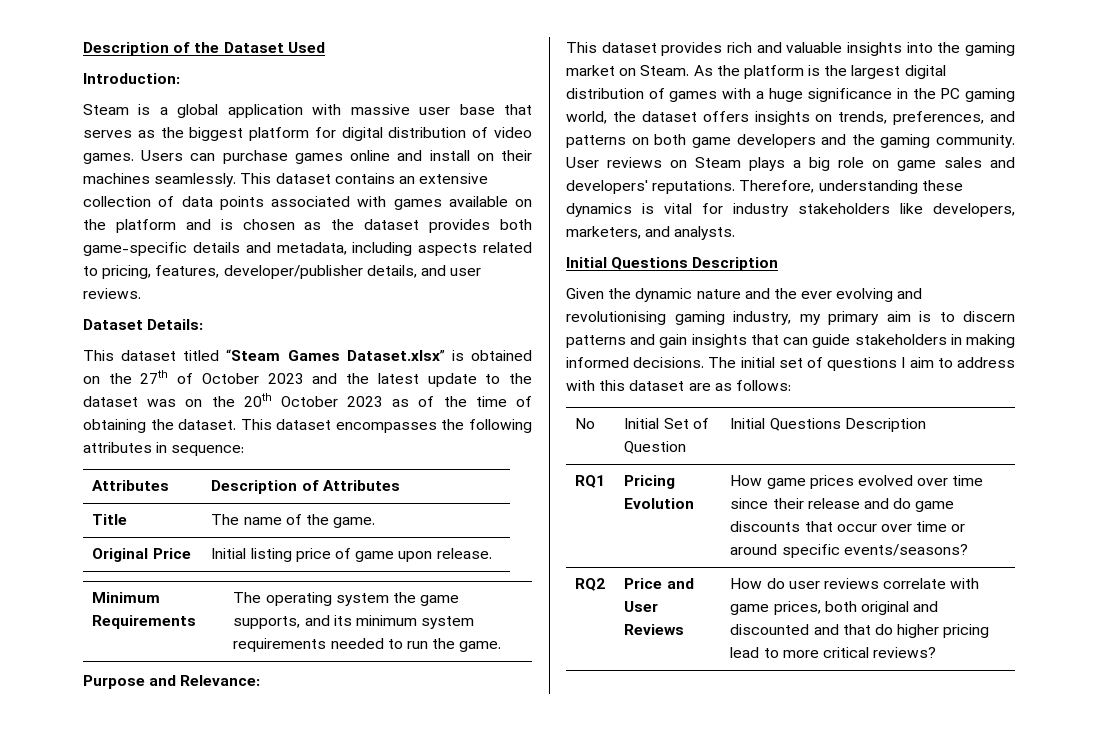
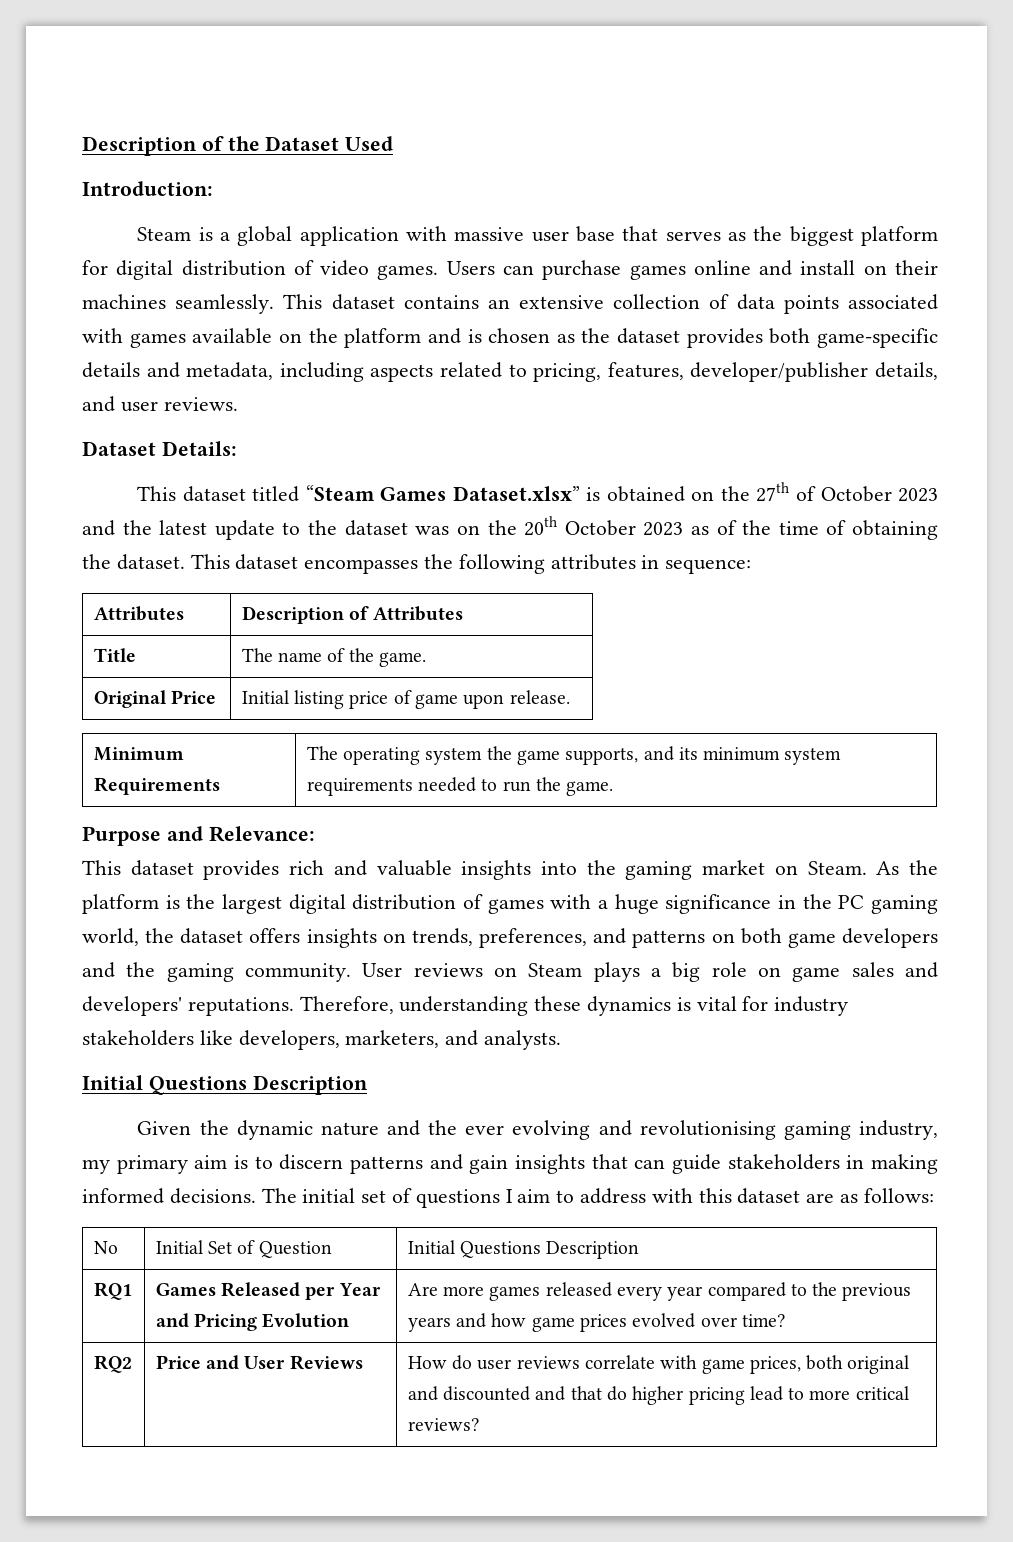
- RQ1 | Pricing Evolution | How game prices evolved over time since their release and do game discounts that occur over time or around specific events/seasons?
+ RQ1 | Games Released per Year and Pricing Evolution | Are more games released every year compared to the previous years and how game prices evolved over time?

